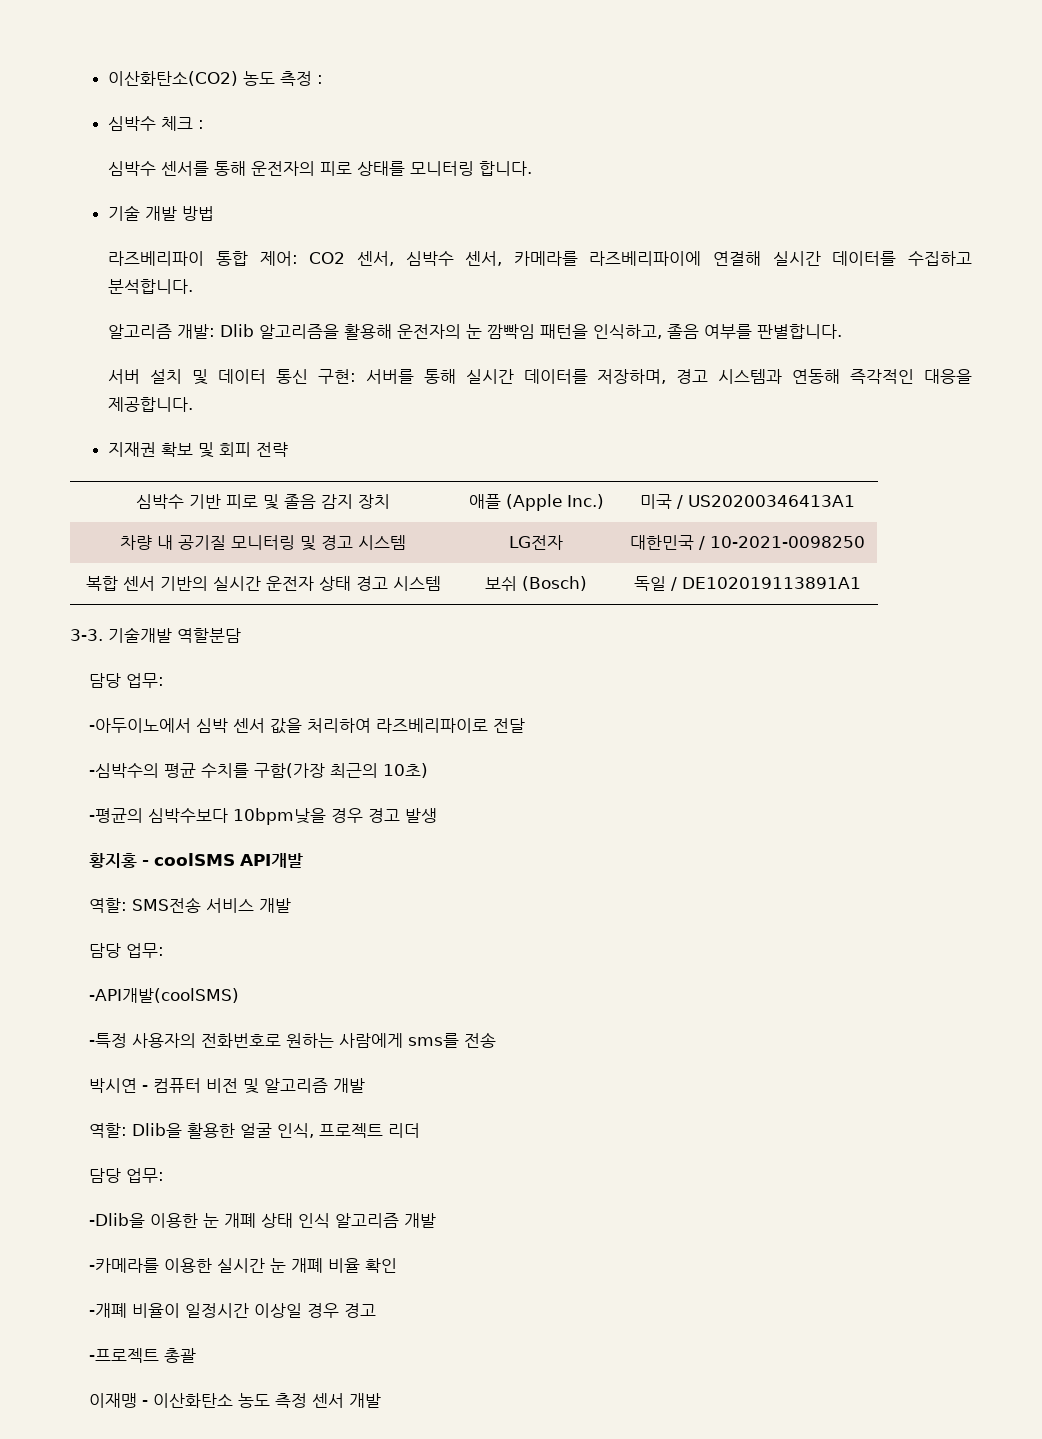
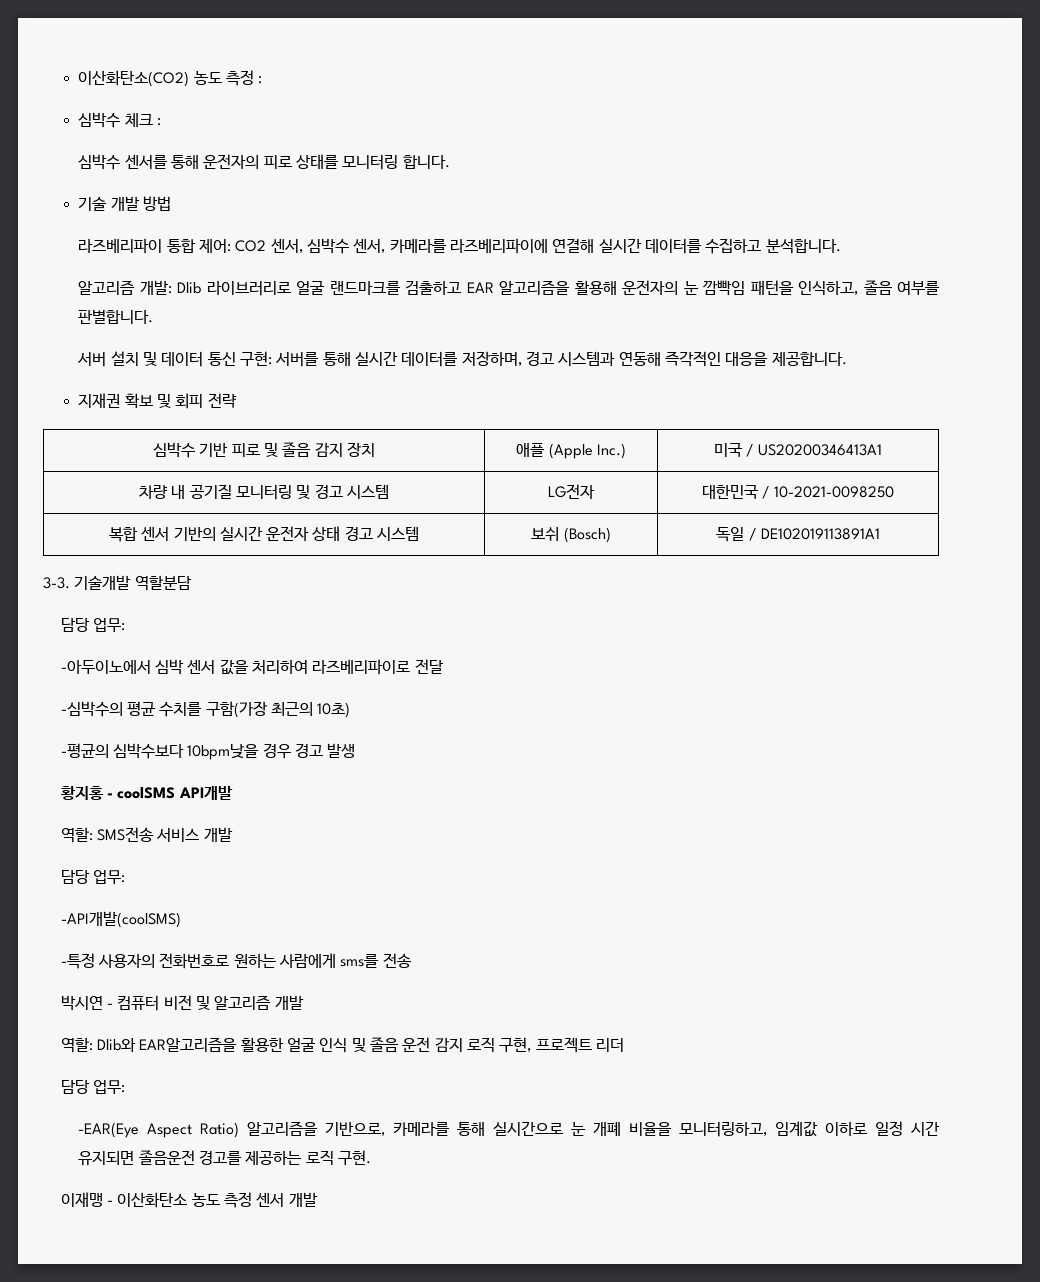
- 알고리즘 개발: Dlib 알고리즘을 활용해 운전자의 눈 깜빡임 패턴을 인식하고, 졸음 여부를 판별합니다.
+ 알고리즘 개발: Dlib 라이브러리로 얼굴 랜드마크를 검출하고 EAR 알고리즘을 활용해 운전자의 눈 깜빡임 패턴을 인식하고, 졸음 여부를 판별합니다.
- 역할: Dlib을 활용한 얼굴 인식, 프로젝트 리더
+ 역할: Dlib와 EAR알고리즘을 활용한 얼굴 인식 및 졸음 운전 감지 로직 구현, 프로젝트 리더
  담당 업무:
- -Dlib을 이용한 눈 개폐 상태 인식 알고리즘 개발
- -카메라를 이용한 실시간 눈 개폐 비율 확인
- -개폐 비율이 일정시간 이상일 경우 경고
- -프로젝트 총괄
+ -EAR(Eye Aspect Ratio) 알고리즘을 기반으로, 카메라를 통해 실시간으로 눈 개폐 비율을 모니터링하고, 임계값 이하로 일정 시간 유지되면 졸음운전 경고를 제공하는 로직 구현.

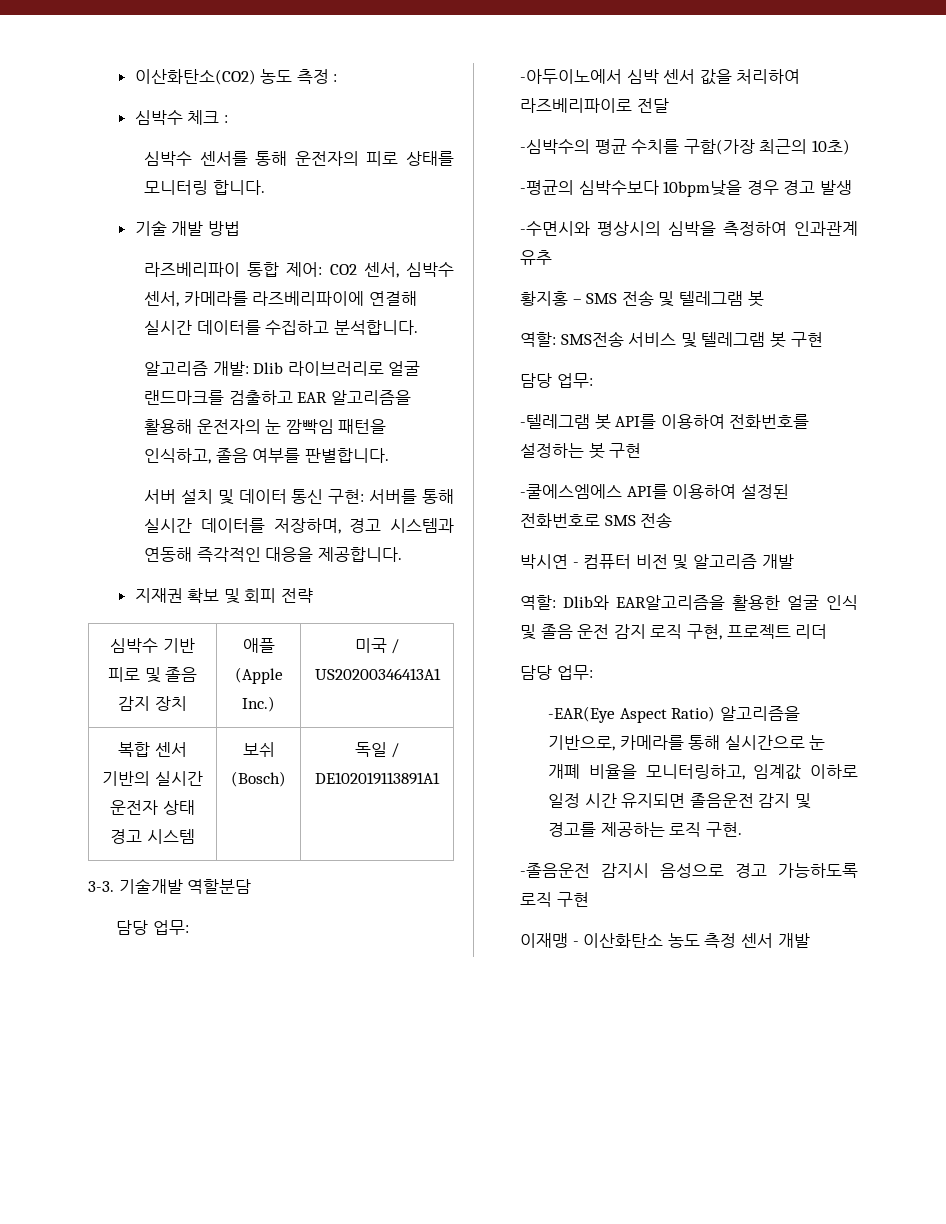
- 차량 내 공기질 모니터링 및 경고 시스템 | LG전자 | 대한민국 / 10-2021-0098250
- 황지홍 - coolSMS API개발
- 역할: SMS전송 서비스 개발
+ -수면시와 평상시의 심박을 측정하여 인과관계 유추
+ 황지홍 – SMS 전송 및 텔레그램 봇
+ 역할: SMS전송 서비스 및 텔레그램 봇 구현
  담당 업무:
- -API개발(coolSMS)
- -특정 사용자의 전화번호로 원하는 사람에게 sms를 전송
+ -텔레그램 봇 API를 이용하여 전화번호를 설정하는 봇 구현
+ -쿨에스엠에스 API를 이용하여 설정된 전화번호로 SMS 전송
- -EAR(Eye Aspect Ratio) 알고리즘을 기반으로, 카메라를 통해 실시간으로 눈 개폐 비율을 모니터링하고, 임계값 이하로 일정 시간 유지되면 졸음운전 경고를 제공하는 로직 구현.
+ -EAR(Eye Aspect Ratio) 알고리즘을 기반으로, 카메라를 통해 실시간으로 눈 개폐 비율을 모니터링하고, 임계값 이하로 일정 시간 유지되면 졸음운전 감지 및 경고를 제공하는 로직 구현.
+ -졸음운전 감지시 음성으로 경고 가능하도록 로직 구현

